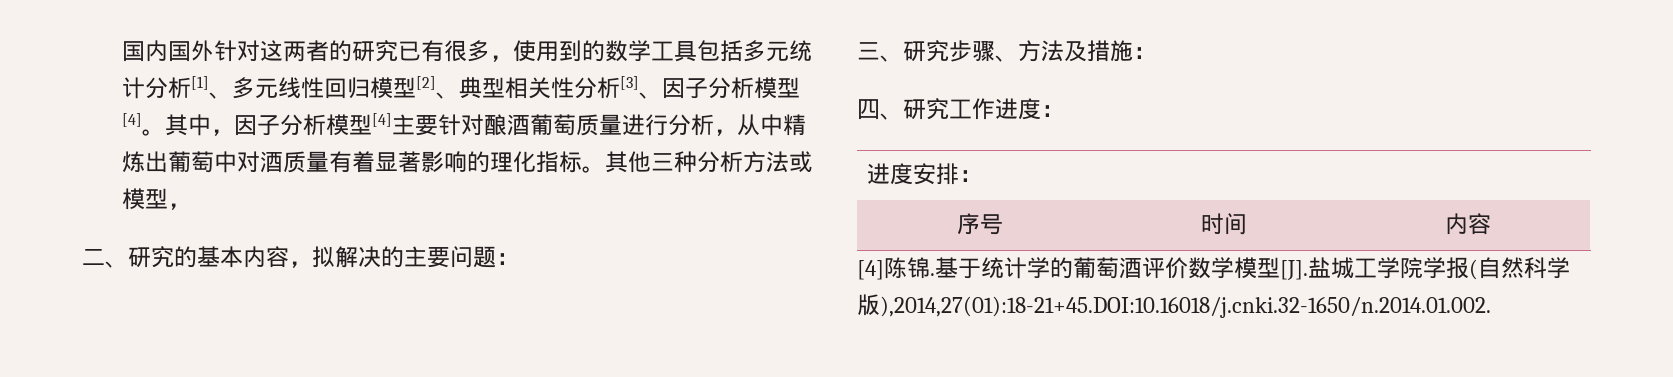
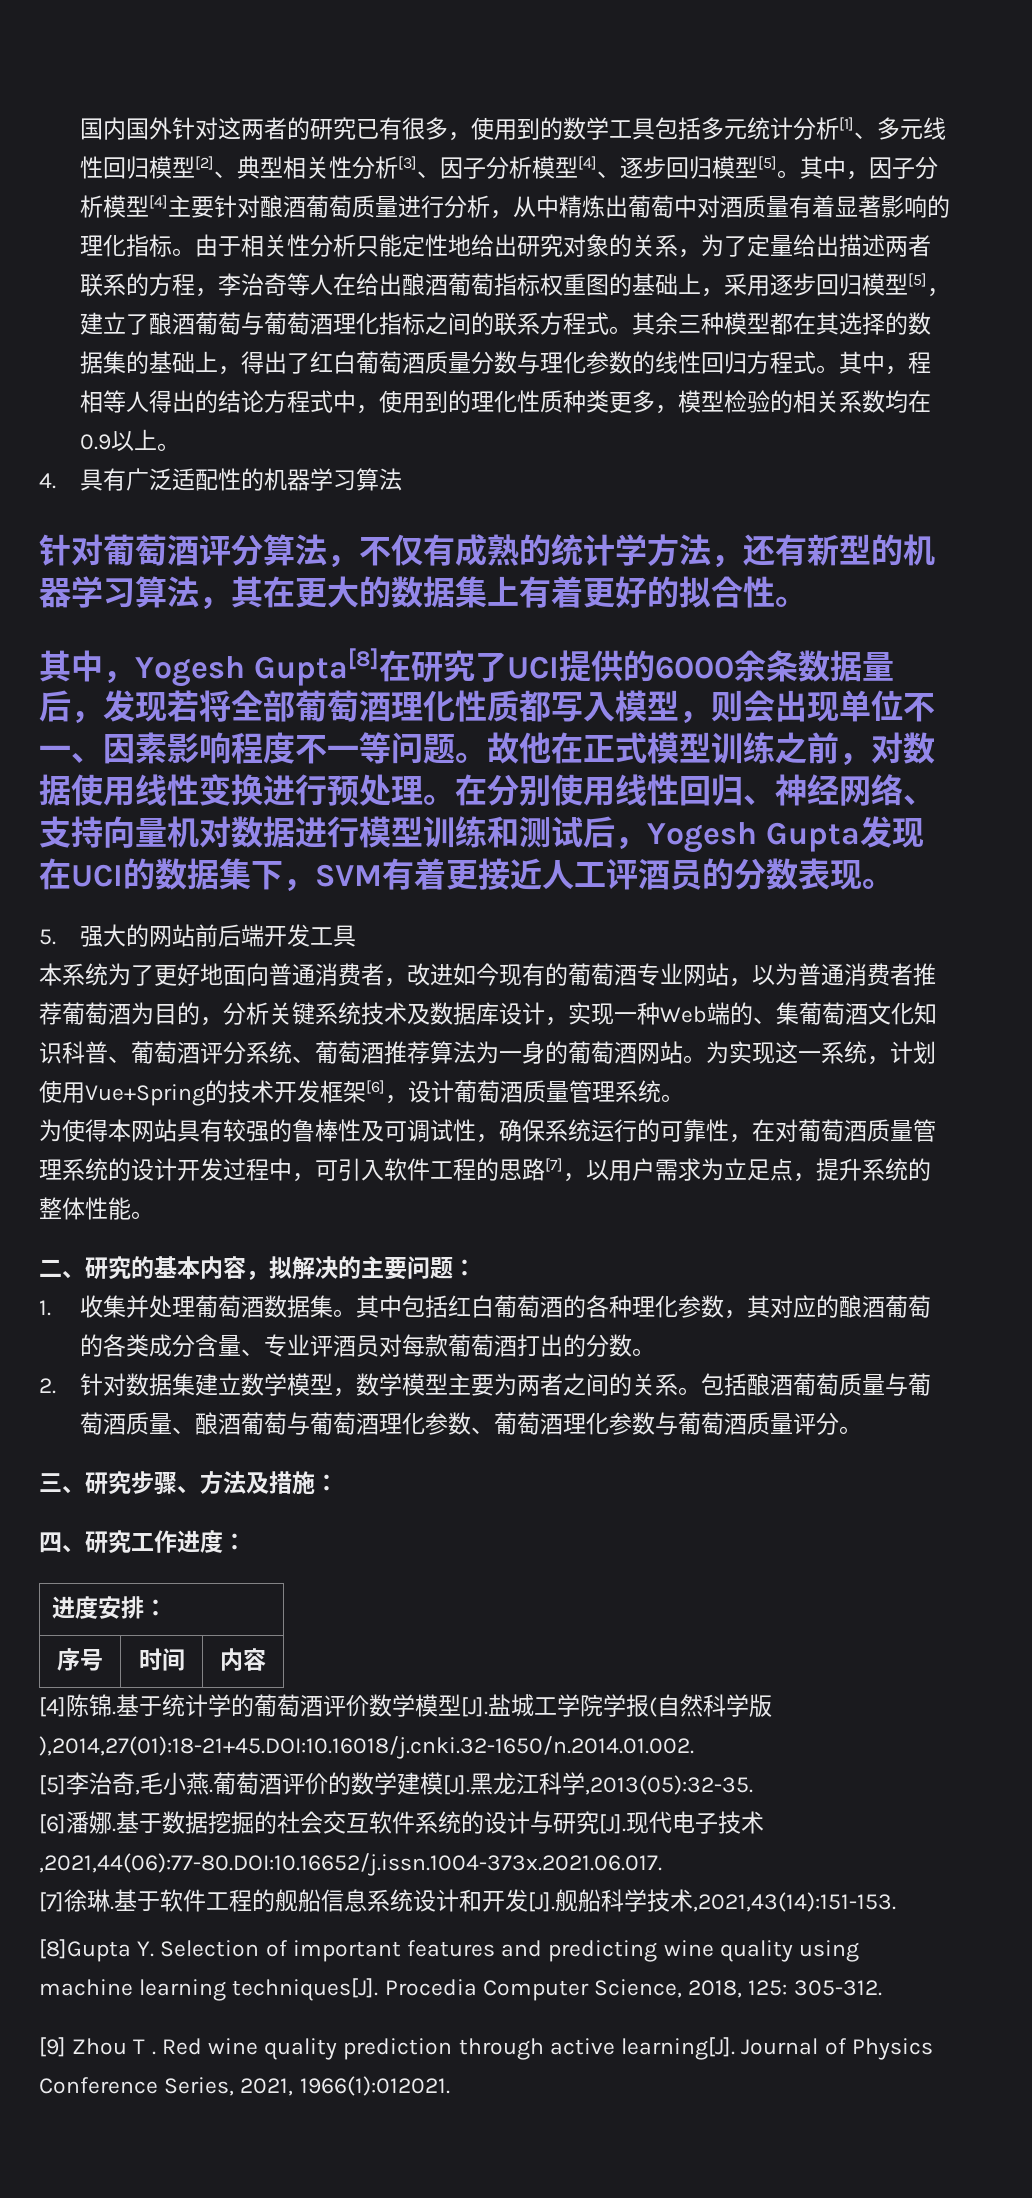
- 国内国外针对这两者的研究已有很多，使用到的数学工具包括多元统计分析[1]、多元线性回归模型[2]、典型相关性分析[3]、因子分析模型[4]。
+ 国内国外针对这两者的研究已有很多，使用到的数学工具包括多元统计分析[1]、多元线性回归模型[2]、典型相关性分析[3]、因子分析模型[4]、逐步回归模型[5]。
- 其他三种分析方法或模型，
+ 由于相关性分析只能定性地给出研究对象的关系，为了定量给出描述两者联系的方程，李治奇等人在给出酿酒葡萄指标权重图的基础上，采用逐步回归模型[5]，建立了酿酒葡萄与葡萄酒理化指标之间的联系方程式。其余三种模型都在其选择的数据集的基础上，得出了红白葡萄酒质量分数与理化参数的线性回归方程式。其中，程相等人得出的结论方程式中，使用到的理化性质种类更多，模型检验的相关系数均在0.9以上。
+ 4.具有广泛适配性的机器学习算法
+ 针对葡萄酒评分算法，不仅有成熟的统计学方法，还有新型的机器学习算法，其在更大的数据集上有着更好的拟合性。
+ 其中，Yogesh Gupta[8]在研究了UCI提供的6000余条数据量后，发现若将全部葡萄酒理化性质都写入模型，则会出现单位不一、因素影响程度不一等问题。故他在正式模型训练之前，对数据使用线性变换进行预处理。在分别使用线性回归、神经网络、支持向量机对数据进行模型训练和测试后，Yogesh Gupta发现在UCI的数据集下，SVM有着更接近人工评酒员的分数表现。
+ 5.强大的网站前后端开发工具
+ 本系统为了更好地面向普通消费者，改进如今现有的葡萄酒专业网站，以为普通消费者推荐葡萄酒为目的，分析关键系统技术及数据库设计，实现一种Web端的、集葡萄酒文化知识科普、葡萄酒评分系统、葡萄酒推荐算法为一身的葡萄酒网站。为实现这一系统，计划使用Vue+Spring的技术开发框架[6]，设计葡萄酒质量管理系统。
+ 为使得本网站具有较强的鲁棒性及可调试性，确保系统运行的可靠性，在对葡萄酒质量管理系统的设计开发过程中，可引入软件工程的思路[7]，以用户需求为立足点，提升系统的整体性能。
+ 1.收集并处理葡萄酒数据集。其中包括红白葡萄酒的各种理化参数，其对应的酿酒葡萄的各类成分含量、专业评酒员对每款葡萄酒打出的分数。
+ 2.针对数据集建立数学模型，数学模型主要为两者之间的关系。包括酿酒葡萄质量与葡萄酒质量、酿酒葡萄与葡萄酒理化参数、葡萄酒理化参数与葡萄酒质量评分。
+ [5]李治奇,毛小燕.葡萄酒评价的数学建模[J].黑龙江科学,2013(05):32-35.
+ [6]潘娜.基于数据挖掘的社会交互软件系统的设计与研究[J].现代电子技术,2021,44(06):77-80.DOI:10.16652/j.issn.1004-373x.2021.06.017.
+ [7]徐琳.基于软件工程的舰船信息系统设计和开发[J].舰船科学技术,2021,43(14):151-153.
+ [8]Gupta Y. Selection of important features and predicting wine quality using machine learning techniques[J]. Procedia Computer Science, 2018, 125: 305-312.
+ [9] Zhou T . Red wine quality prediction through active learning[J]. Journal of Physics Conference Series, 2021, 1966(1):012021.

